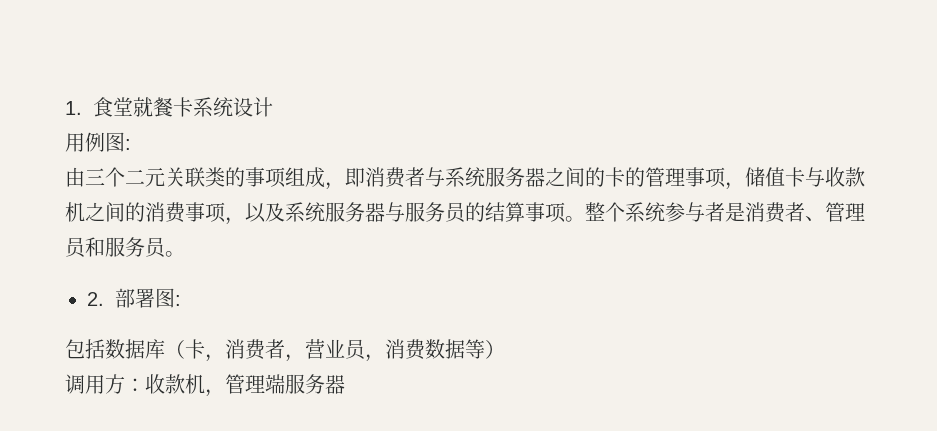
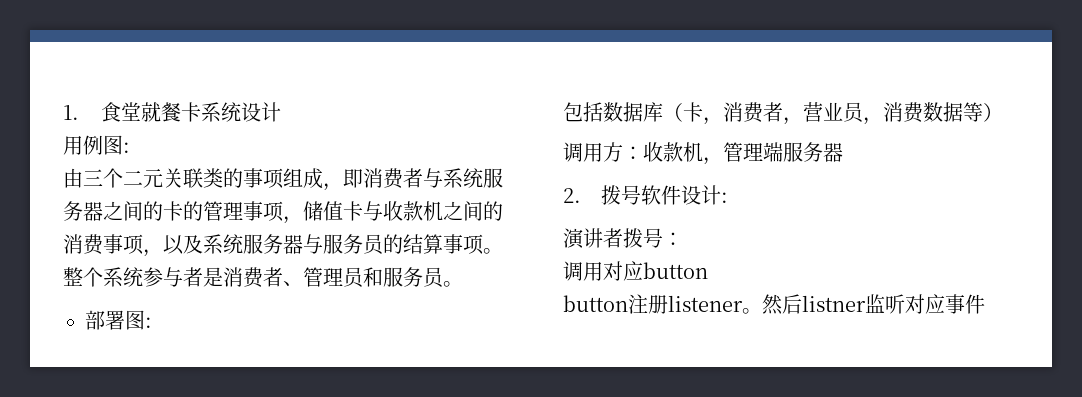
- 2.部署图:
+ 部署图:
+ 2.拨号软件设计:
+ 演讲者拨号：
+ 调用对应button
+ button注册listener。然后listner监听对应事件

